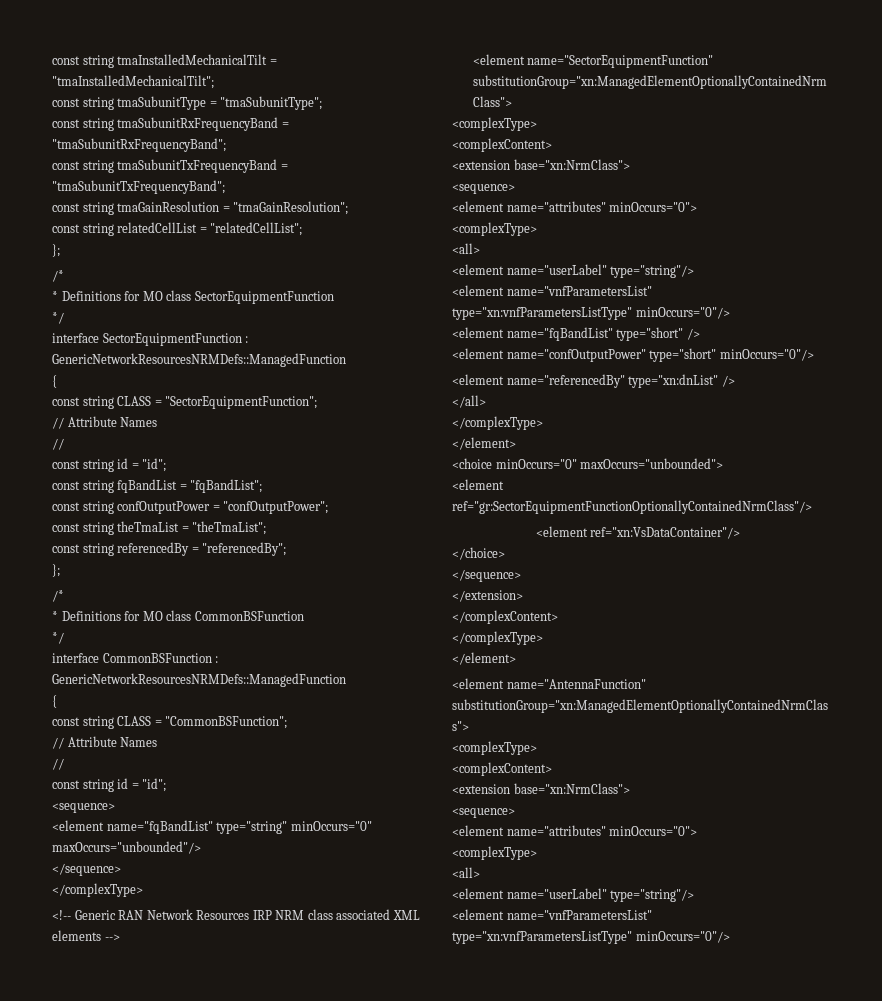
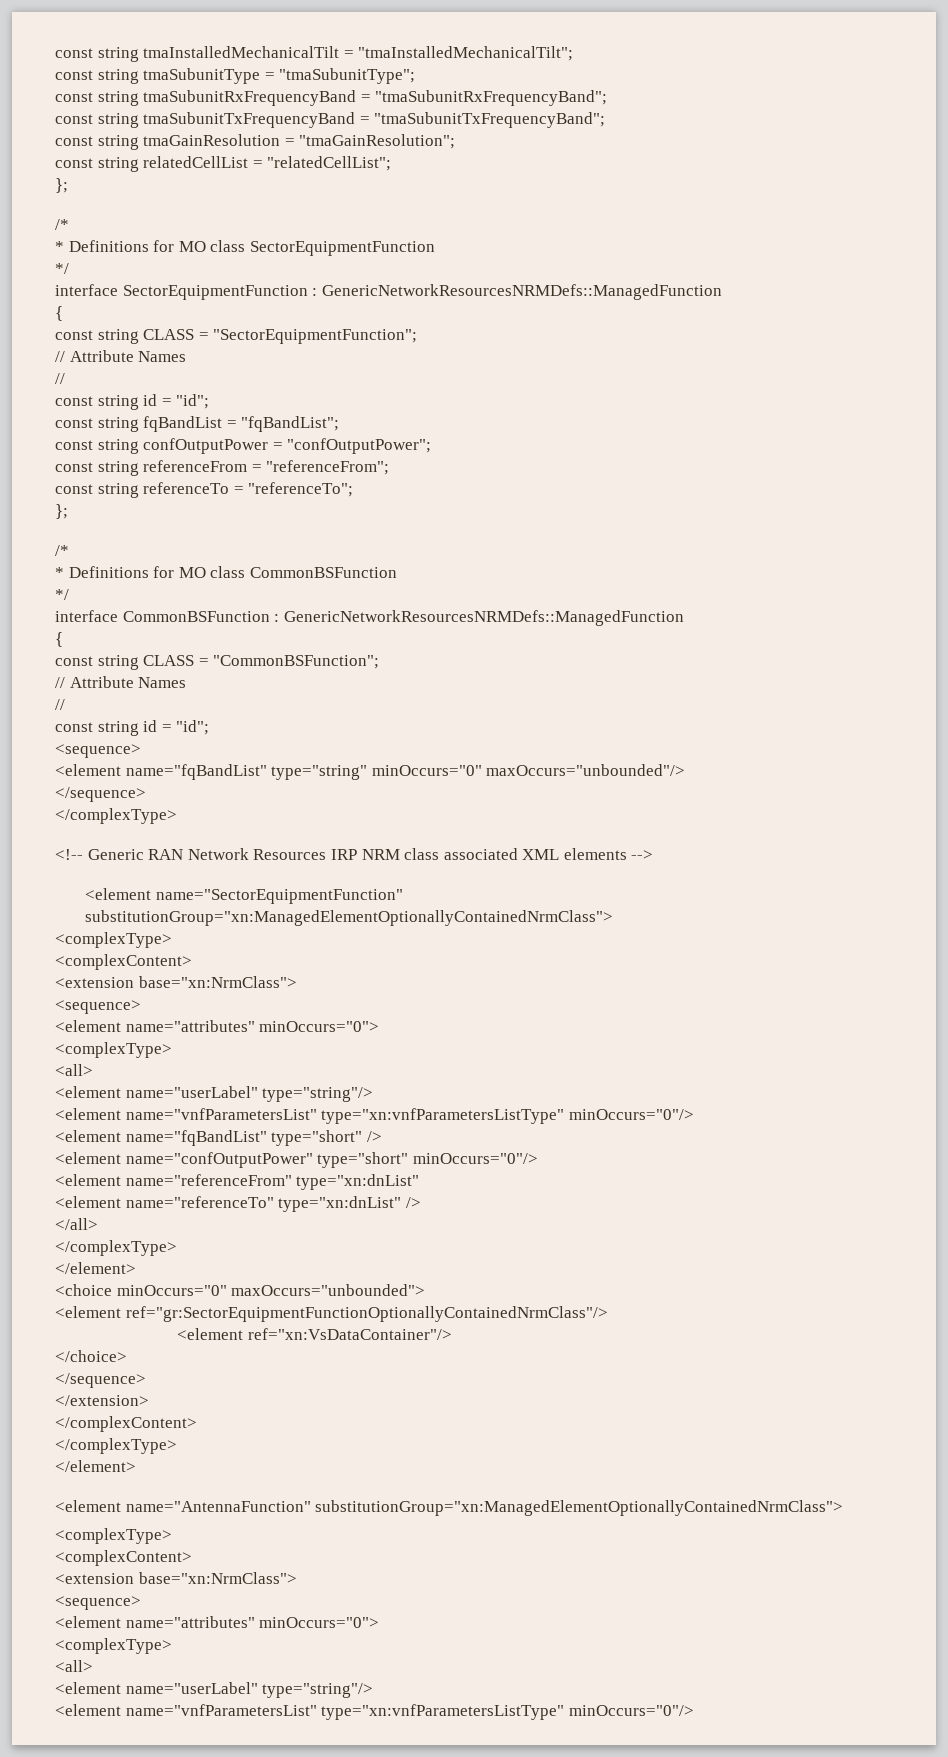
- const string theTmaList = "theTmaList";
- const string referencedBy = "referencedBy";
+ const string referenceFrom = "referenceFrom";
+ const string referenceTo = "referenceTo";
- <element name="referencedBy" type="xn:dnList" />
+ <element name="referenceFrom" type="xn:dnList"
+ <element name="referenceTo" type="xn:dnList" />

